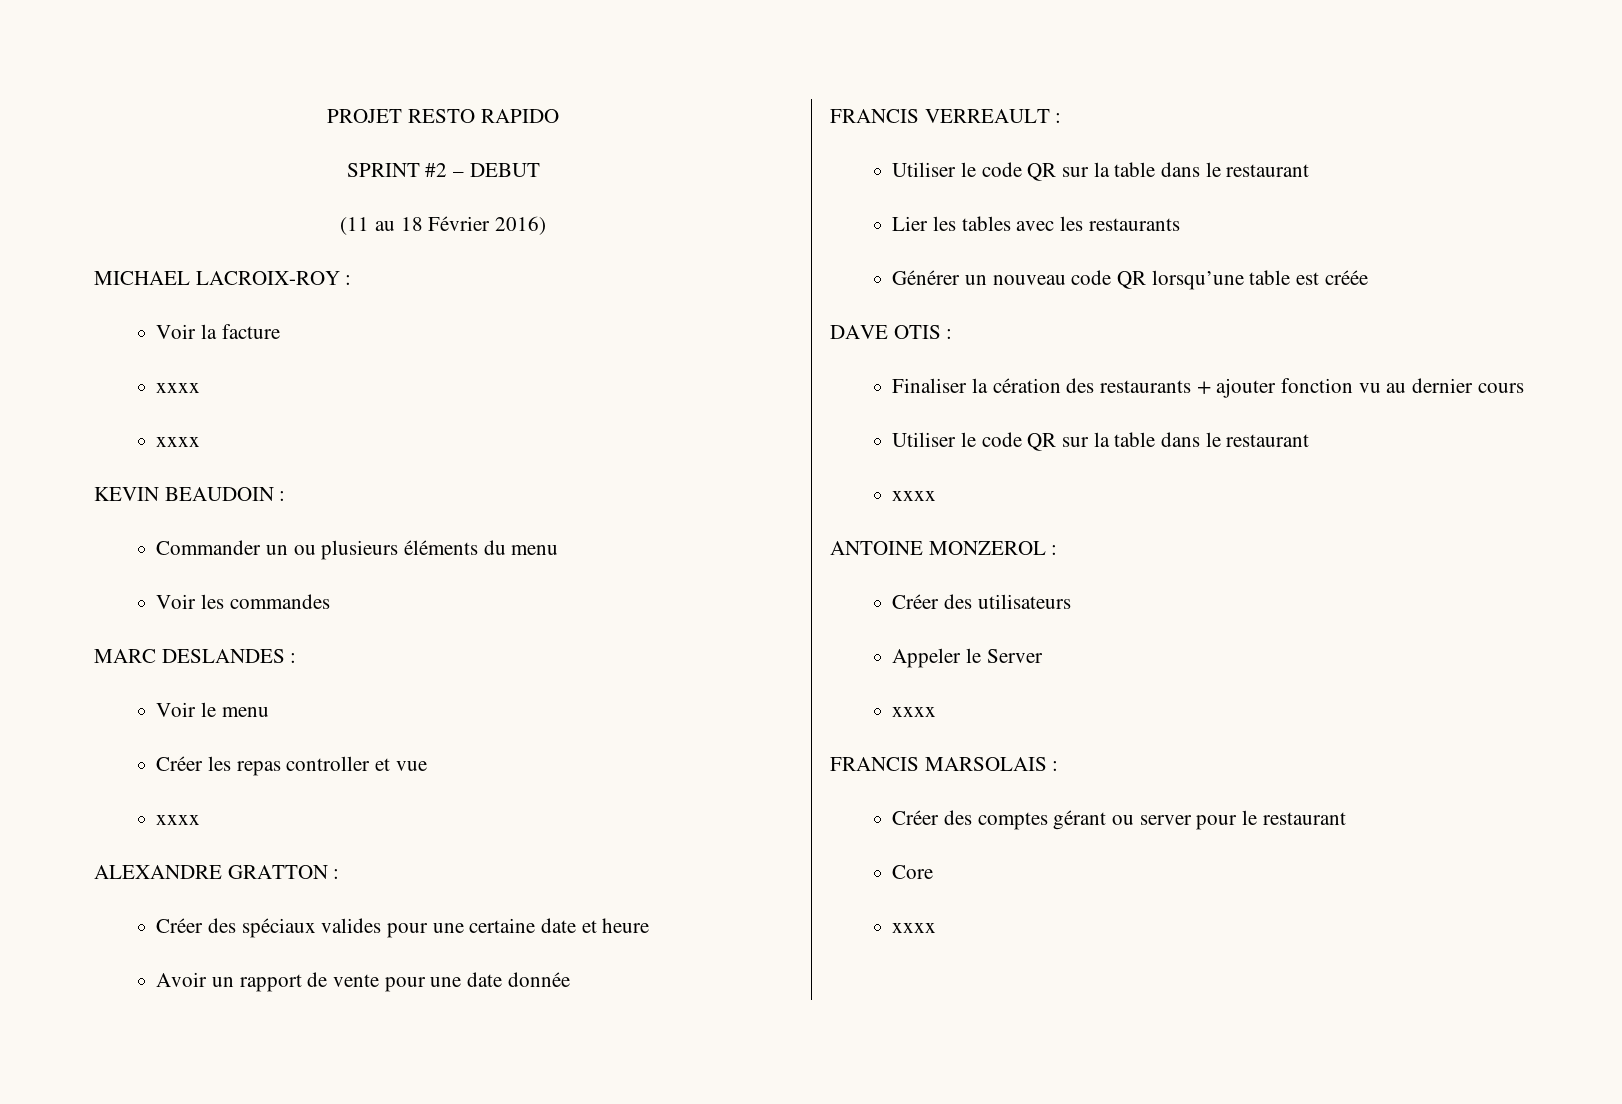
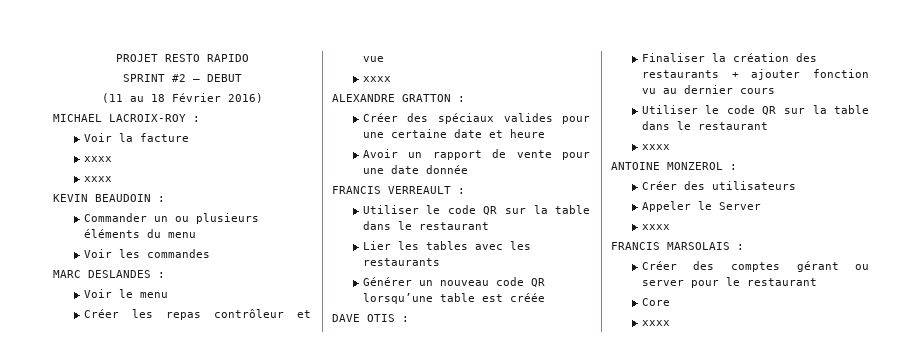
- Créer les repas controller et vue
+ Créer les repas contrôleur et vue
- Finaliser la cération des restaurants + ajouter fonction vu au dernier cours
+ Finaliser la création des restaurants + ajouter fonction vu au dernier cours

